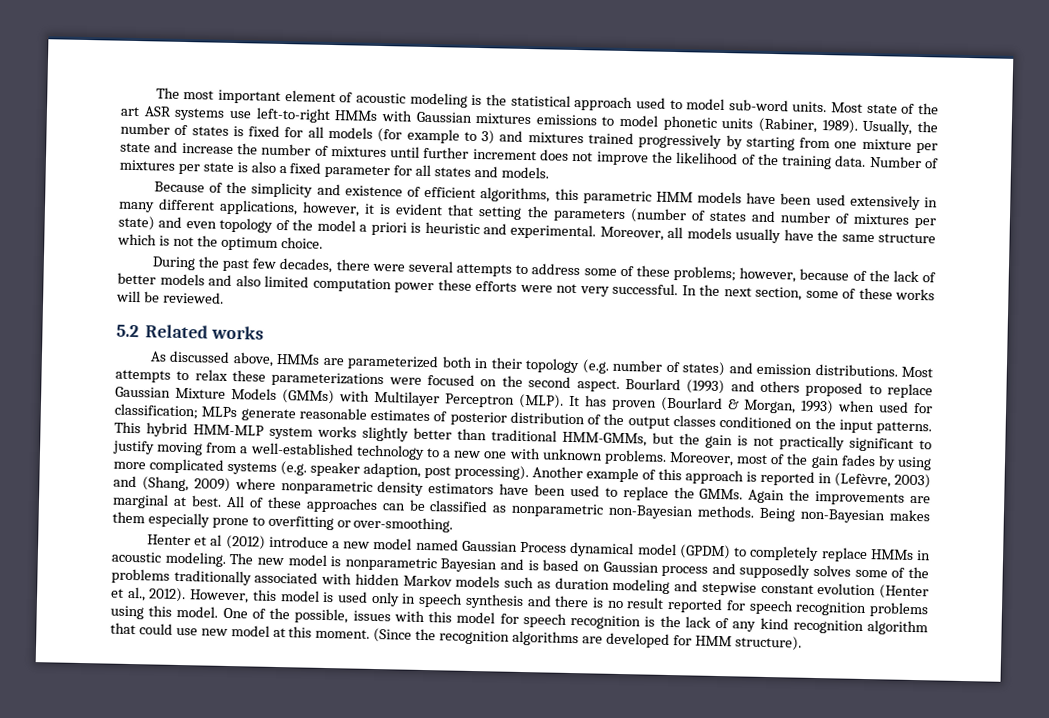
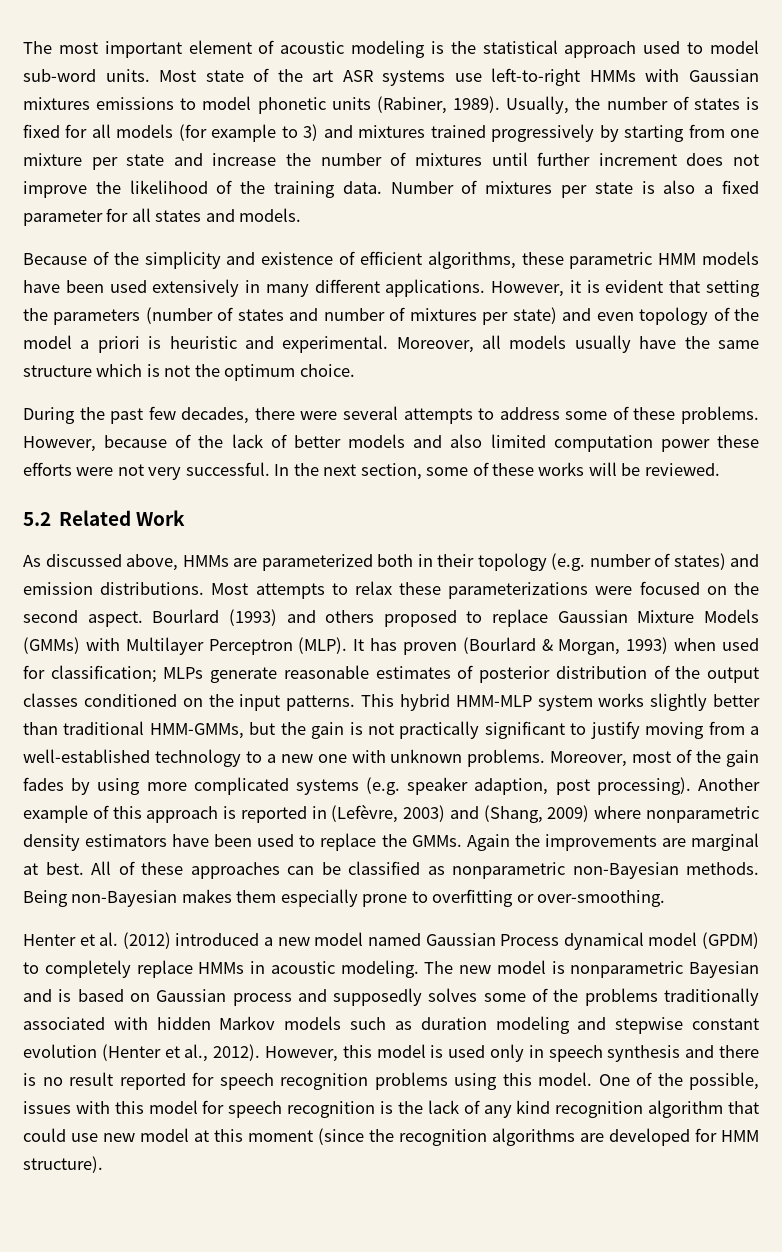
- Because of the simplicity and existence of efficient algorithms, this parametric HMM models have been used extensively in many different applications, however, it is evident that setting the parameters (number of states and number of mixtures per state) and even topology of the model a priori is heuristic and experimental.
+ Because of the simplicity and existence of efficient algorithms, these parametric HMM models have been used extensively in many different applications. However, it is evident that setting the parameters (number of states and number of mixtures per state) and even topology of the model a priori is heuristic and experimental.
- During the past few decades, there were several attempts to address some of these problems; however, because of the lack of better models and also limited computation power these efforts were not very successful.
+ During the past few decades, there were several attempts to address some of these problems. However, because of the lack of better models and also limited computation power these efforts were not very successful.
- 5.2 Related works
+ 5.2 Related Work
- Henter et al (2012) introduce a new model named Gaussian Process dynamical model (GPDM) to completely replace HMMs in acoustic modeling.
+ Henter et al. (2012) introduced a new model named Gaussian Process dynamical model (GPDM) to completely replace HMMs in acoustic modeling.
- One of the possible, issues with this model for speech recognition is the lack of any kind recognition algorithm that could use new model at this moment. (Since the recognition algorithms are developed for HMM structure).
+ One of the possible, issues with this model for speech recognition is the lack of any kind recognition algorithm that could use new model at this moment (since the recognition algorithms are developed for HMM structure).

